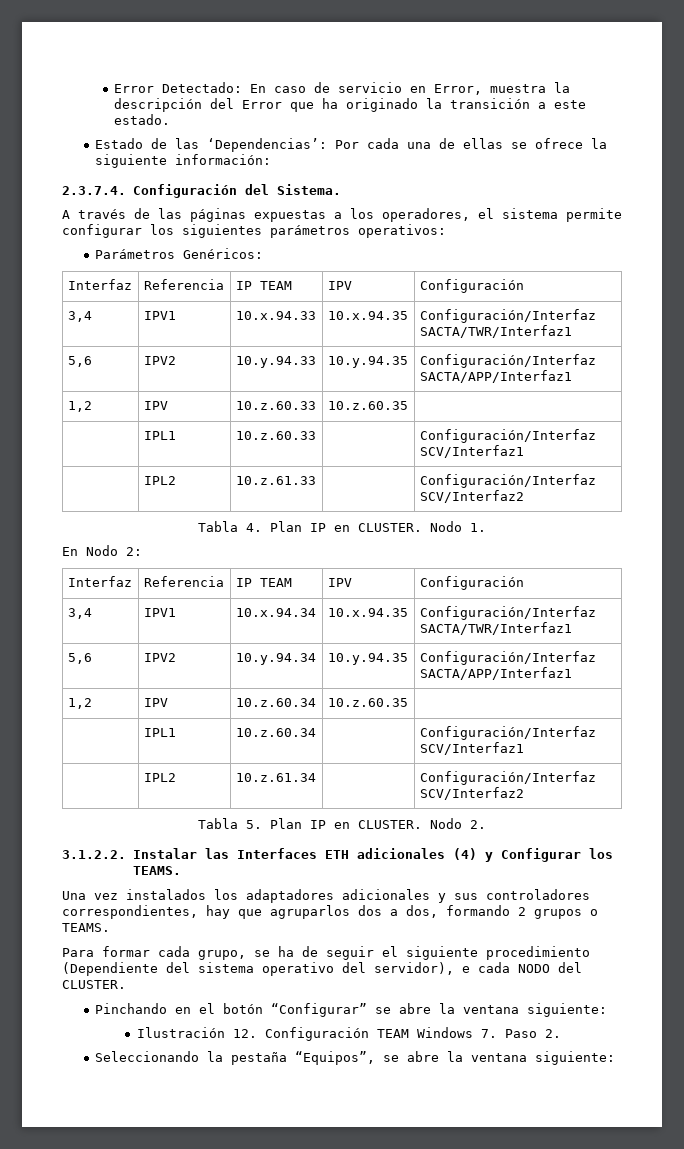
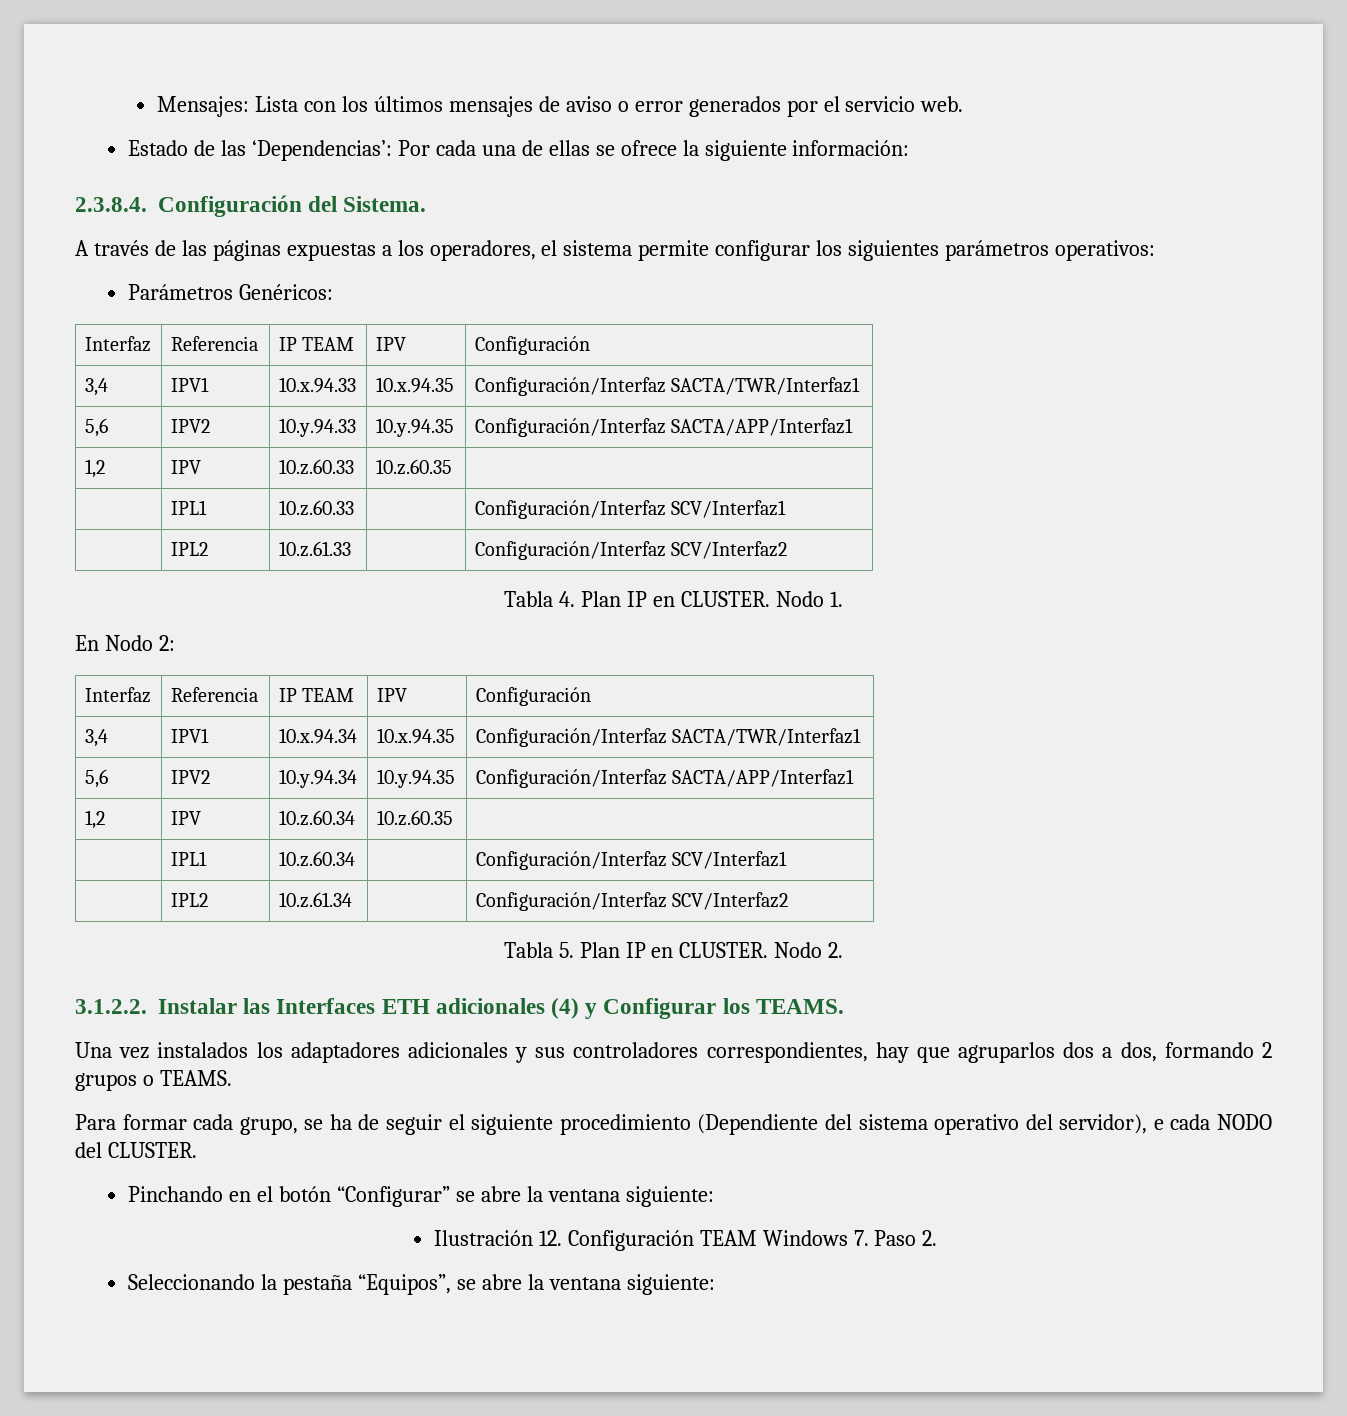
- Error Detectado: En caso de servicio en Error, muestra la descripción del Error que ha originado la transición a este estado.
+ Mensajes: Lista con los últimos mensajes de aviso o error generados por el servicio web.
- 2.3.7.4. Configuración del Sistema.
+ 2.3.8.4. Configuración del Sistema.

